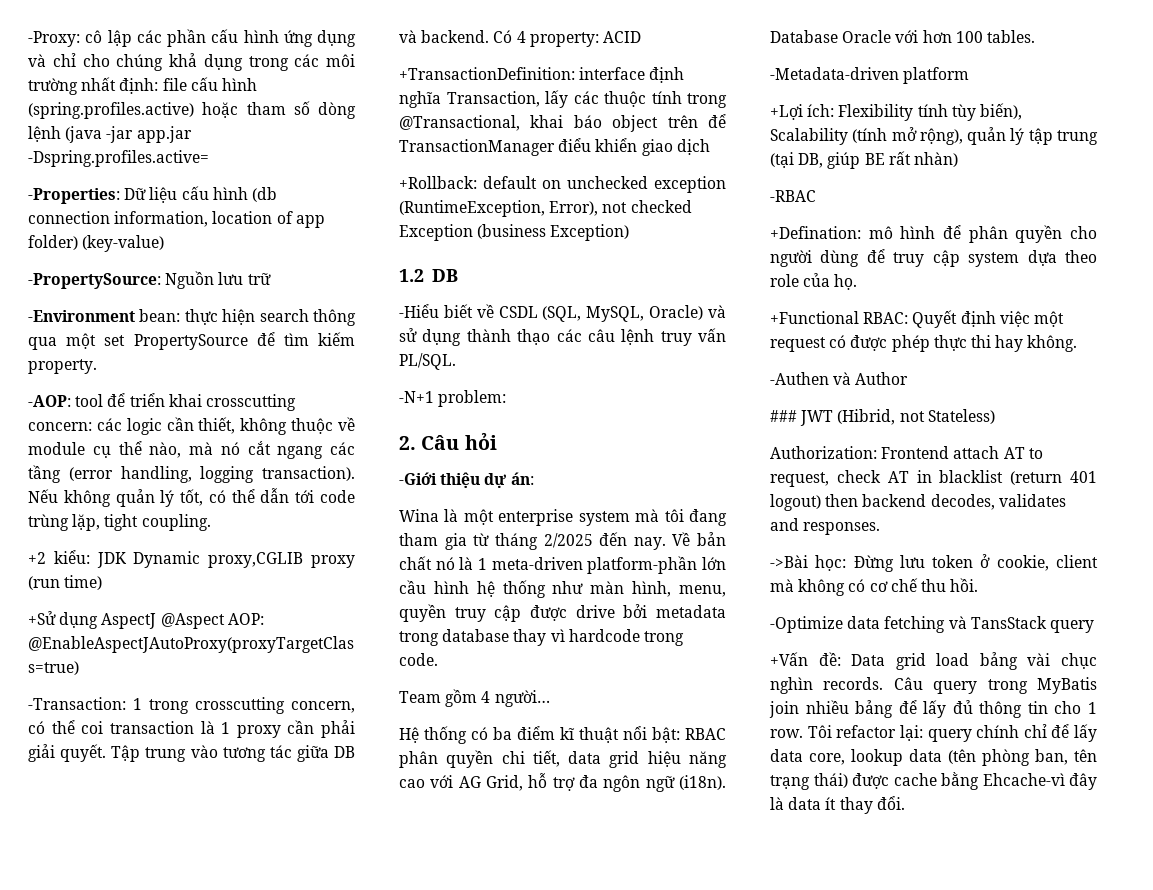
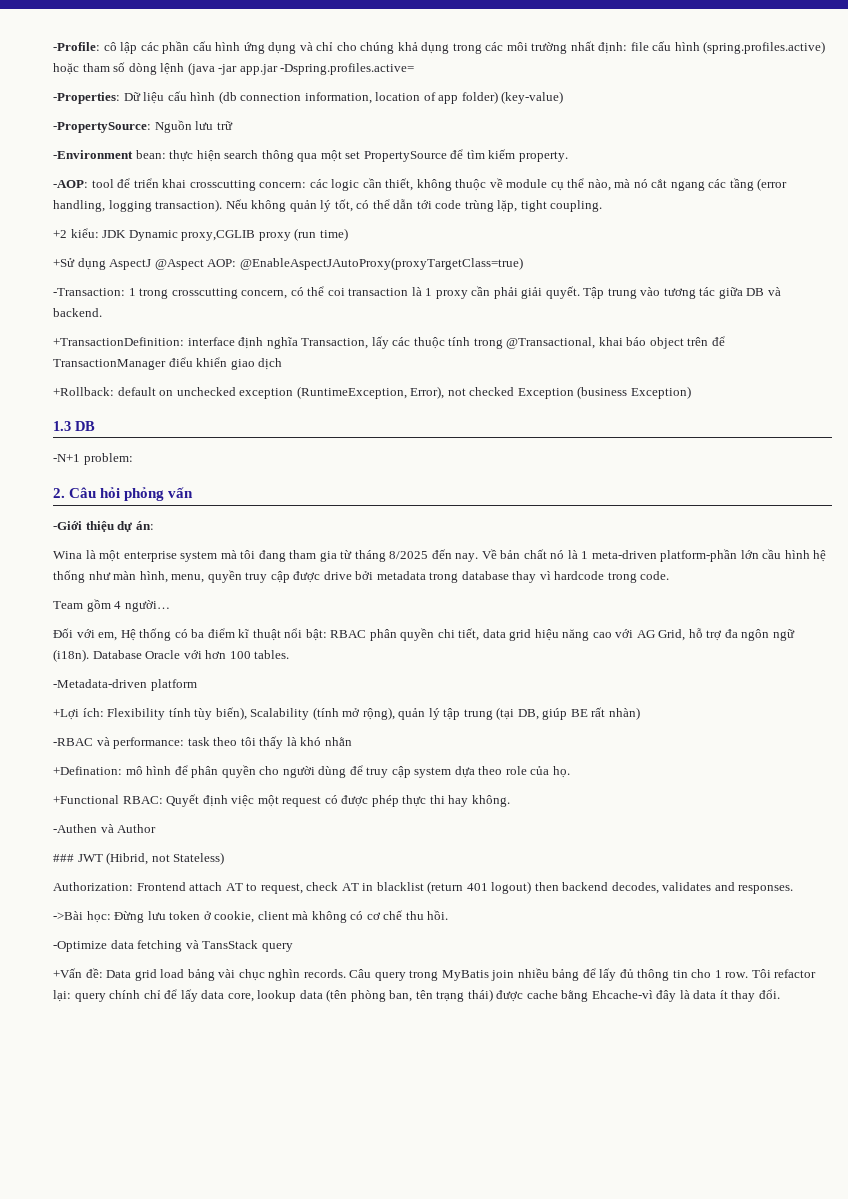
- -Proxy: cô lập các phần cấu hình ứng dụng và chỉ cho chúng khả dụng trong các môi trường nhất định: file cấu hình (spring.profiles.active) hoặc tham số dòng lệnh (java -jar app.jar -Dspring.profiles.active=
+ -Profile: cô lập các phần cấu hình ứng dụng và chỉ cho chúng khả dụng trong các môi trường nhất định: file cấu hình (spring.profiles.active) hoặc tham số dòng lệnh (java -jar app.jar -Dspring.profiles.active=
- Có 4 property: ACID
- 1.2 DB
- -Hiểu biết về CSDL (SQL, MySQL, Oracle) và sử dụng thành thạo các câu lệnh truy vấn PL/SQL.
+ 1.3 DB
- 2. Câu hỏi
+ 2. Câu hỏi phỏng vấn
- Wina là một enterprise system mà tôi đang tham gia từ tháng 2/2025 đến nay.
+ Wina là một enterprise system mà tôi đang tham gia từ tháng 8/2025 đến nay.
- Hệ thống có ba điểm kĩ thuật nổi bật: RBAC phân quyền chi tiết, data grid hiệu năng cao với AG Grid, hỗ trợ đa ngôn ngữ (i18n).
+ Đối với em, Hệ thống có ba điểm kĩ thuật nổi bật: RBAC phân quyền chi tiết, data grid hiệu năng cao với AG Grid, hỗ trợ đa ngôn ngữ (i18n).
- -RBAC
+ -RBAC và performance: task theo tôi thấy là khó nhằn

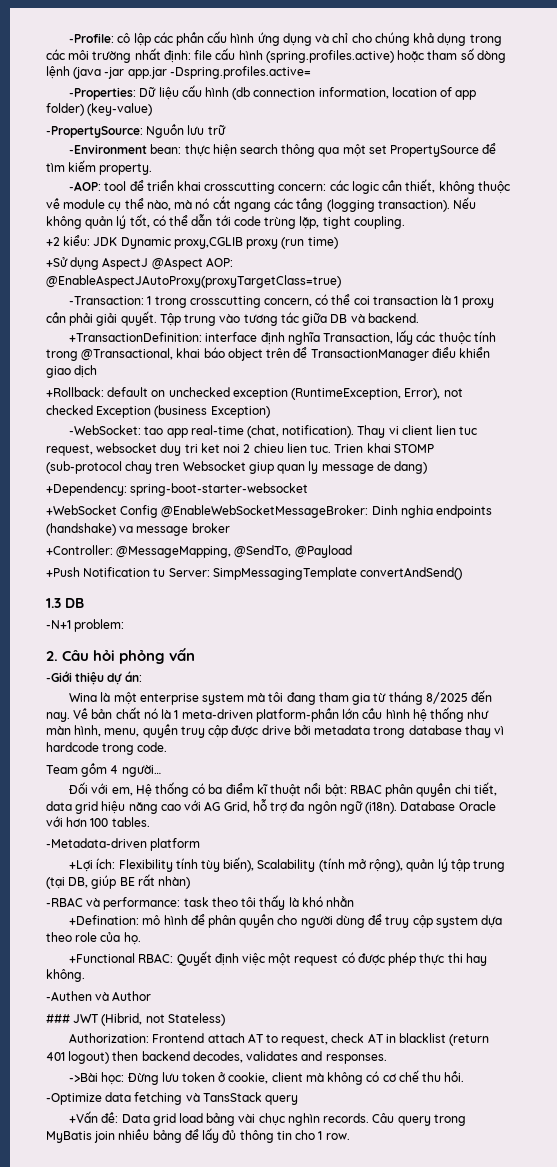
- -AOP: tool để triển khai crosscutting concern: các logic cần thiết, không thuộc về module cụ thể nào, mà nó cắt ngang các tầng (error handling, logging transaction).
+ -AOP: tool để triển khai crosscutting concern: các logic cần thiết, không thuộc về module cụ thể nào, mà nó cắt ngang các tầng (logging transaction).
+ -WebSocket: tao app real-time (chat, notification). Thay vi client lien tuc request, websocket duy tri ket noi 2 chieu lien tuc. Trien khai STOMP (sub-protocol chay tren Websocket giup quan ly message de dang)
+ +Dependency: spring-boot-starter-websocket
+ +WebSocket Config @EnableWebSocketMessageBroker: Dinh nghia endpoints (handshake) va message broker
+ +Controller: @MessageMapping, @SendTo, @Payload
+ +Push Notification tu Server: SimpMessagingTemplate convertAndSend()
- Tôi refactor lại: query chính chỉ để lấy data core, lookup data (tên phòng ban, tên trạng thái) được cache bằng Ehcache-vì đây là data ít thay đổi.

